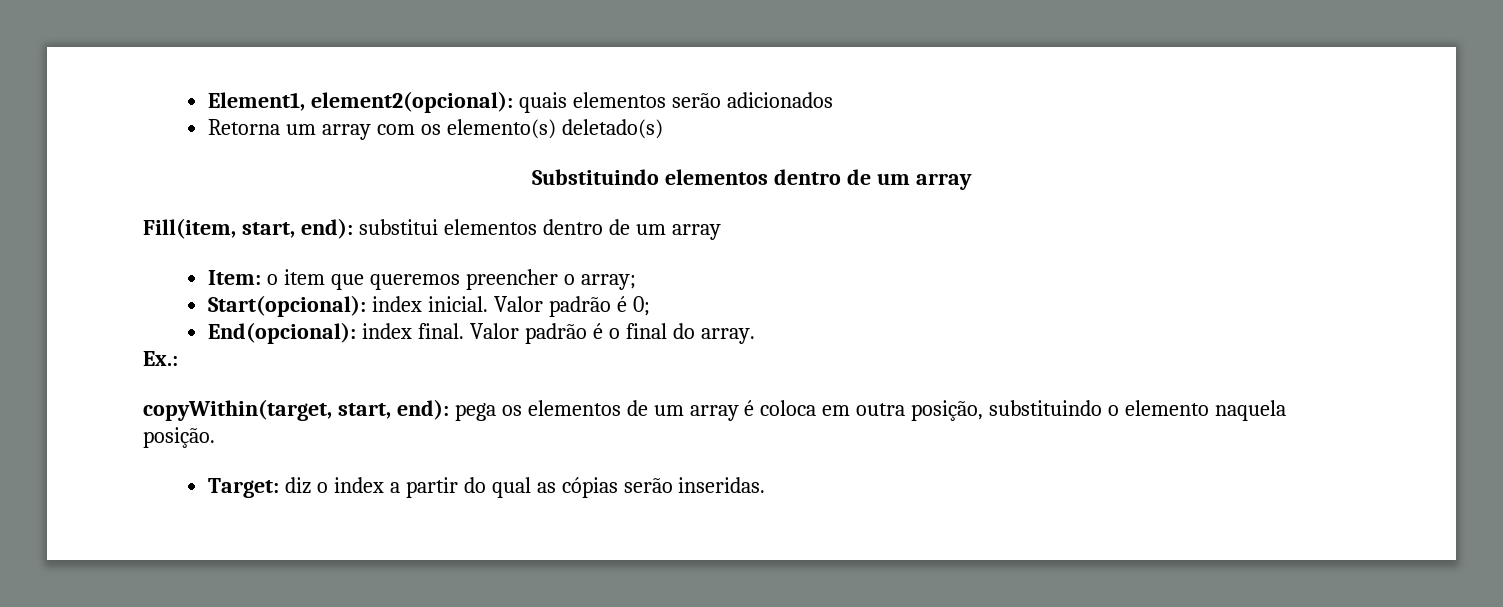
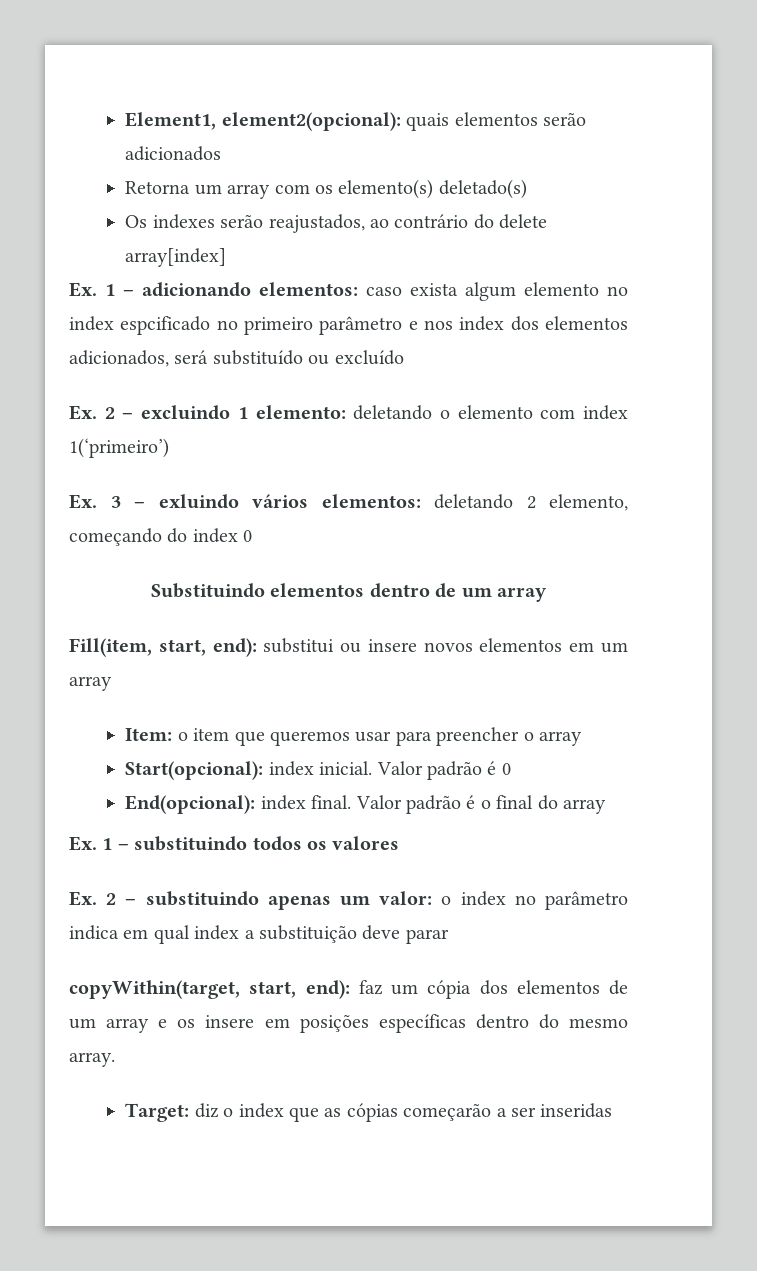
+ Os indexes serão reajustados, ao contrário do delete array[index]
+ Ex. 1 – adicionando elementos: caso exista algum elemento no index espcificado no primeiro parâmetro e nos index dos elementos adicionados, será substituído ou excluído
+ Ex. 2 – excluindo 1 elemento: deletando o elemento com index 1(‘primeiro’)
+ Ex. 3 – exluindo vários elementos: deletando 2 elemento, começando do index 0
- Fill(item, start, end): substitui elementos dentro de um array
+ Fill(item, start, end): substitui ou insere novos elementos em um array
- Item: o item que queremos preencher o array;
+ Item: o item que queremos usar para preencher o array
- Valor padrão é 0;
+ Valor padrão é 0
- Valor padrão é o final do array.
- Ex.:
- copyWithin(target, start, end): pega os elementos de um array é coloca em outra posição, substituindo o elemento naquela posição.
- Target: diz o index a partir do qual as cópias serão inseridas.
+ Valor padrão é o final do array
+ Ex. 1 – substituindo todos os valores
+ Ex. 2 – substituindo apenas um valor: o index no parâmetro indica em qual index a substituição deve parar
+ copyWithin(target, start, end): faz um cópia dos elementos de um array e os insere em posições específicas dentro do mesmo array.
+ Target: diz o index que as cópias começarão a ser inseridas

